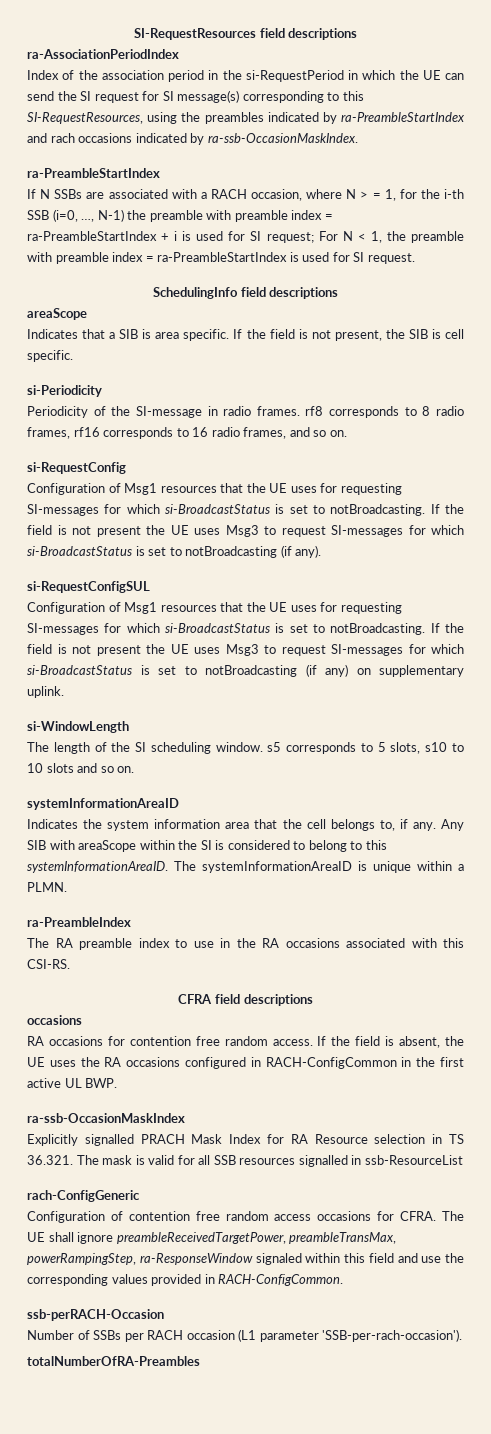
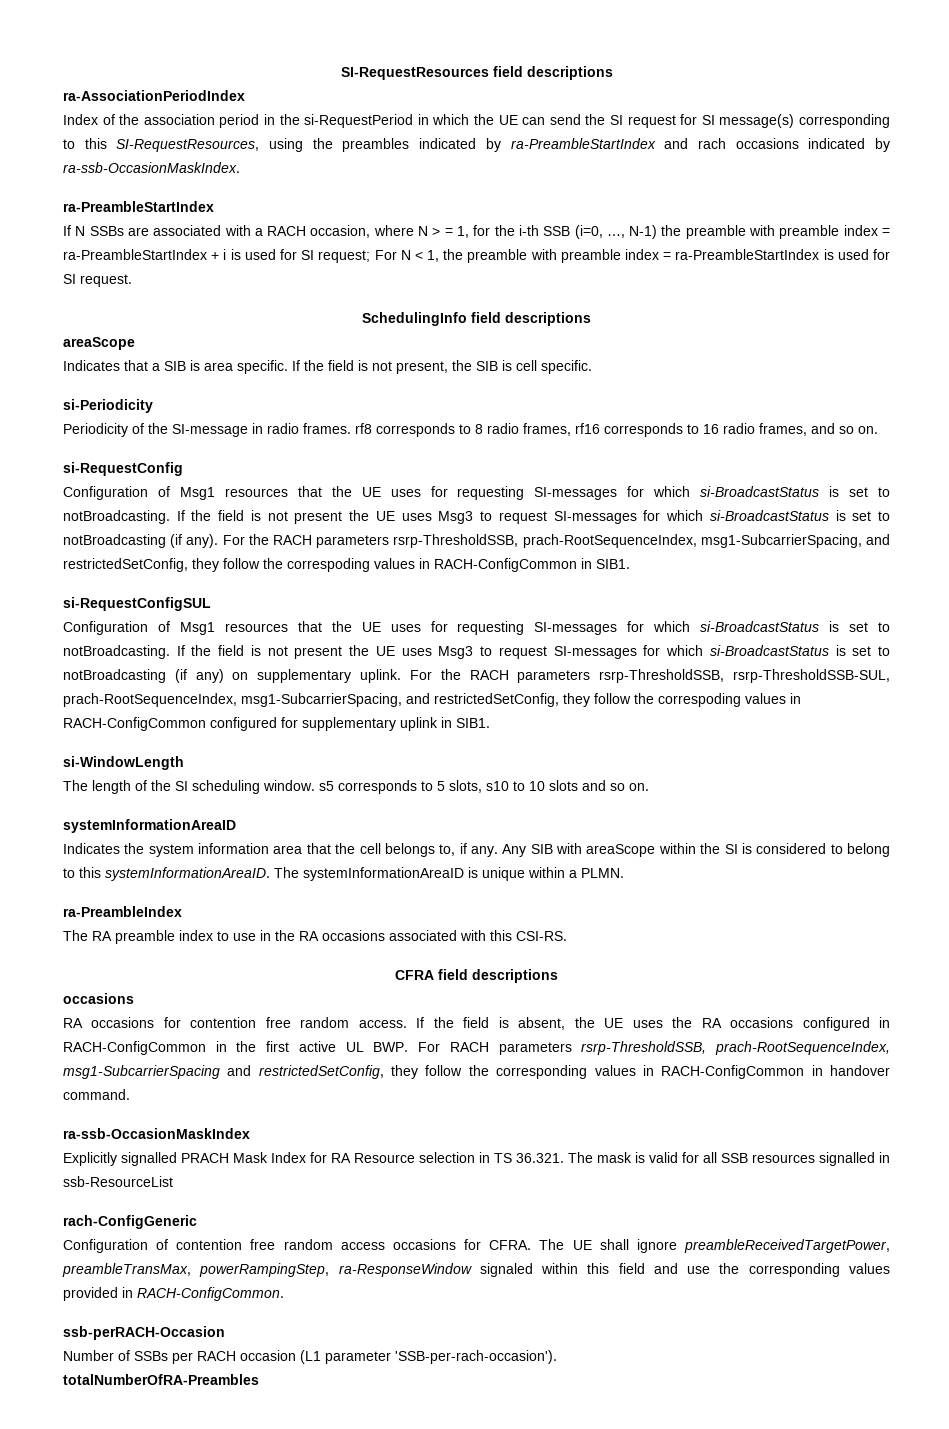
+ For the RACH parameters rsrp-ThresholdSSB, prach-RootSequenceIndex, msg1-SubcarrierSpacing, and restrictedSetConfig, they follow the correspoding values in RACH-ConfigCommon in SIB1.
+ For the RACH parameters rsrp-ThresholdSSB, rsrp-ThresholdSSB-SUL, prach-RootSequenceIndex, msg1-SubcarrierSpacing, and restrictedSetConfig, they follow the correspoding values in RACH-ConfigCommon configured for supplementary uplink in SIB1.
- If the field is absent, the UE uses the RA occasions configured in RACH-ConfigCommon in the first active UL BWP.
+ If the field is absent, the UE uses the RA occasions configured in RACH-ConfigCommon in the first active UL BWP. For RACH parameters rsrp-ThresholdSSB, prach-RootSequenceIndex, msg1-SubcarrierSpacing and restrictedSetConfig, they follow the corresponding values in RACH-ConfigCommon in handover command.

